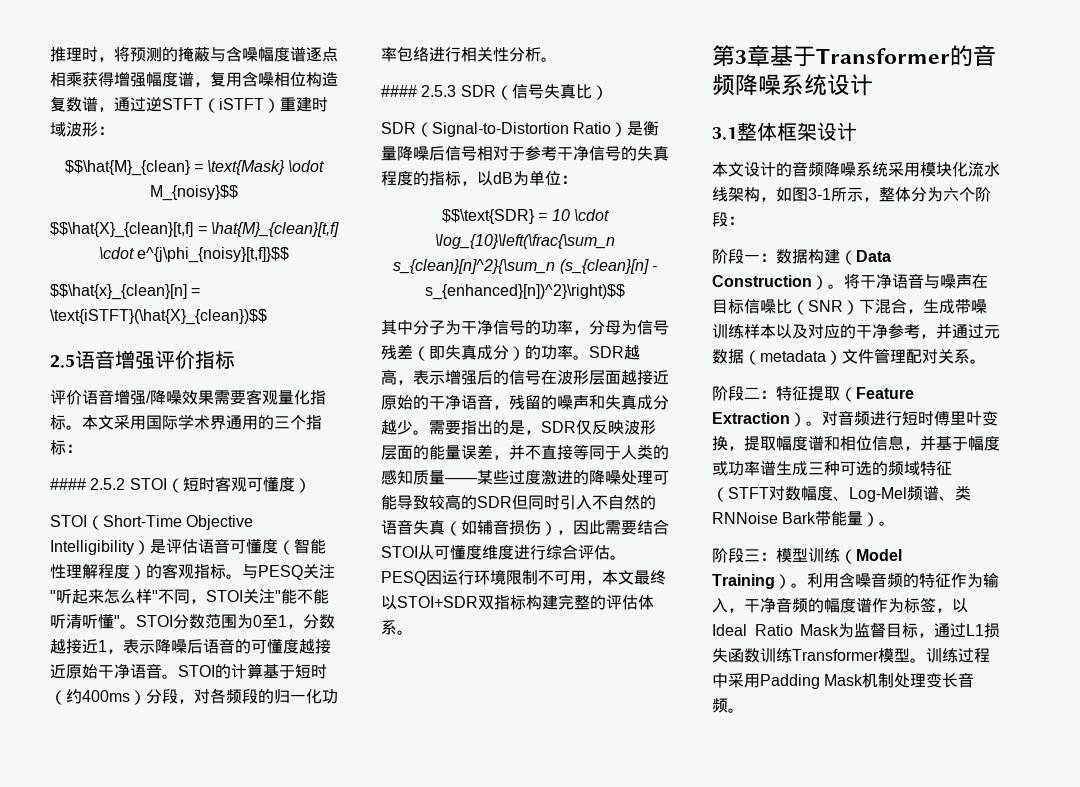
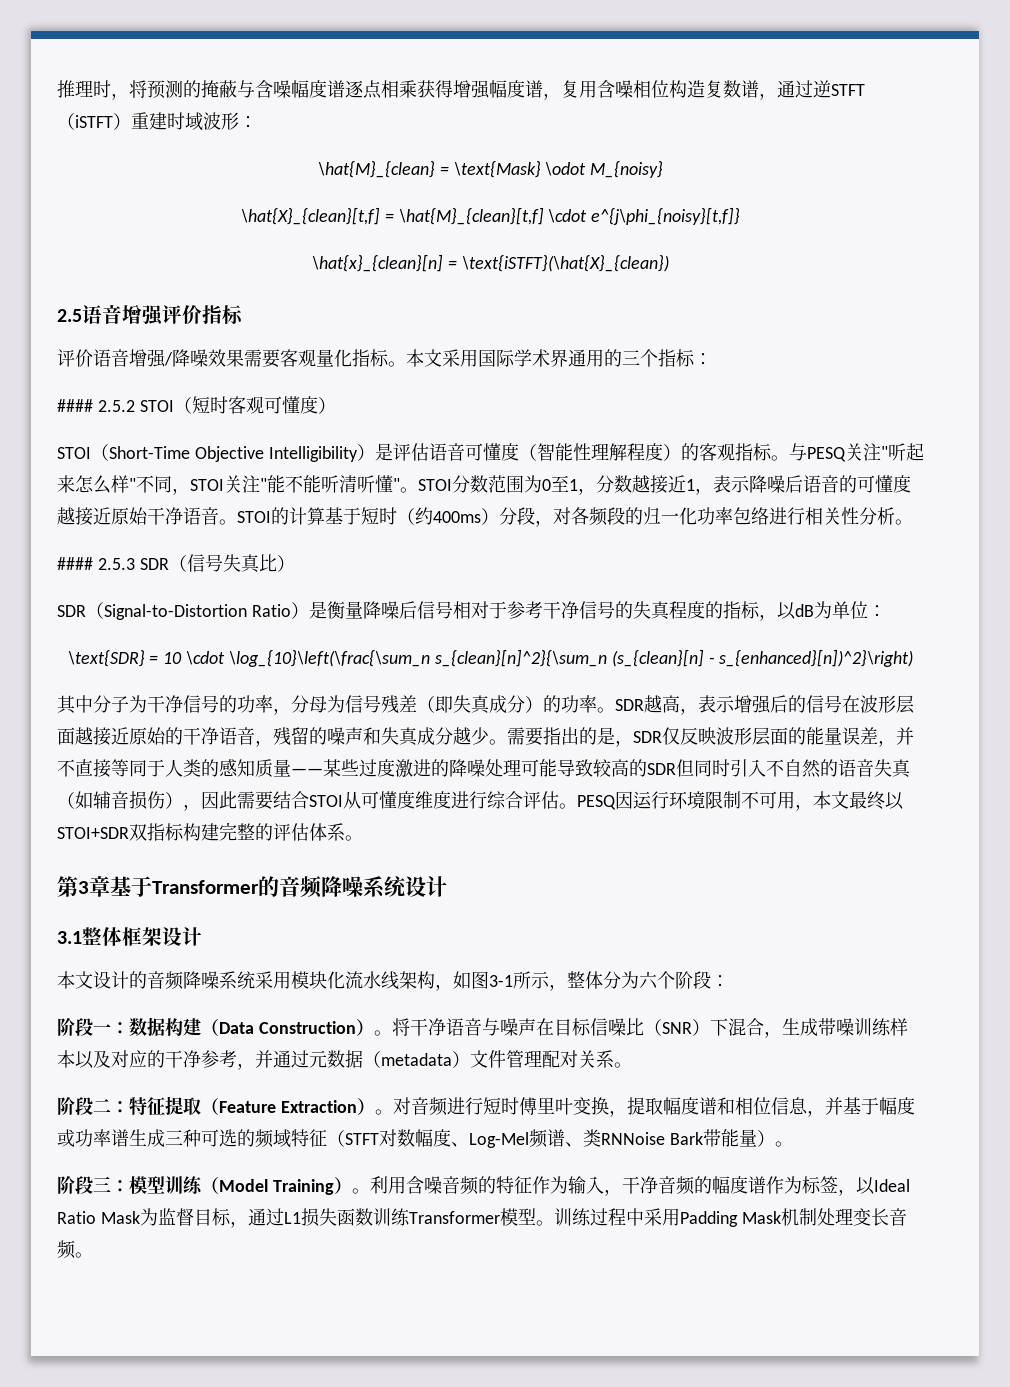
- $$\hat{M}_{clean} = \text{Mask} \odot M_{noisy}$$
- $$\hat{X}_{clean}[t,f] = \hat{M}_{clean}[t,f] \cdot e^{j\phi_{noisy}[t,f]}$$
- $$\hat{x}_{clean}[n] = \text{iSTFT}(\hat{X}_{clean})$$
+ \hat{M}_{clean} = \text{Mask} \odot M_{noisy}
+ \hat{X}_{clean}[t,f] = \hat{M}_{clean}[t,f] \cdot e^{j\phi_{noisy}[t,f]}
+ \hat{x}_{clean}[n] = \text{iSTFT}(\hat{X}_{clean})
- $$\text{SDR} = 10 \cdot \log_{10}\left(\frac{\sum_n s_{clean}[n]^2}{\sum_n (s_{clean}[n] - s_{enhanced}[n])^2}\right)$$
+ \text{SDR} = 10 \cdot \log_{10}\left(\frac{\sum_n s_{clean}[n]^2}{\sum_n (s_{clean}[n] - s_{enhanced}[n])^2}\right)

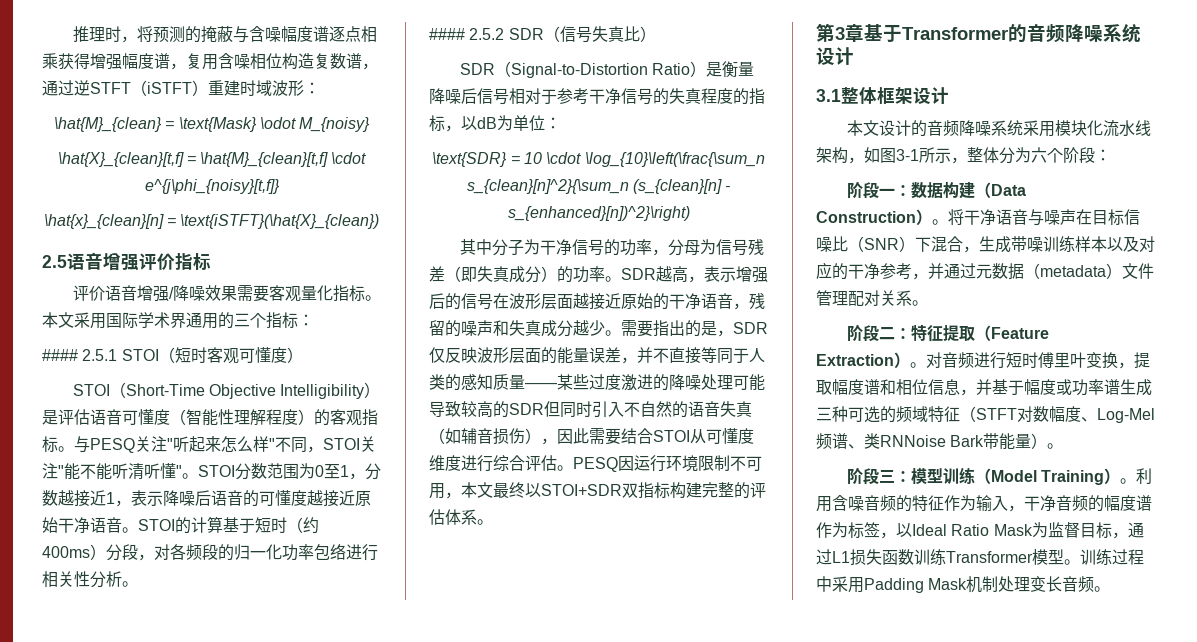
- #### 2.5.2 STOI（短时客观可懂度）
+ #### 2.5.1 STOI（短时客观可懂度）
- #### 2.5.3 SDR（信号失真比）
+ #### 2.5.2 SDR（信号失真比）

